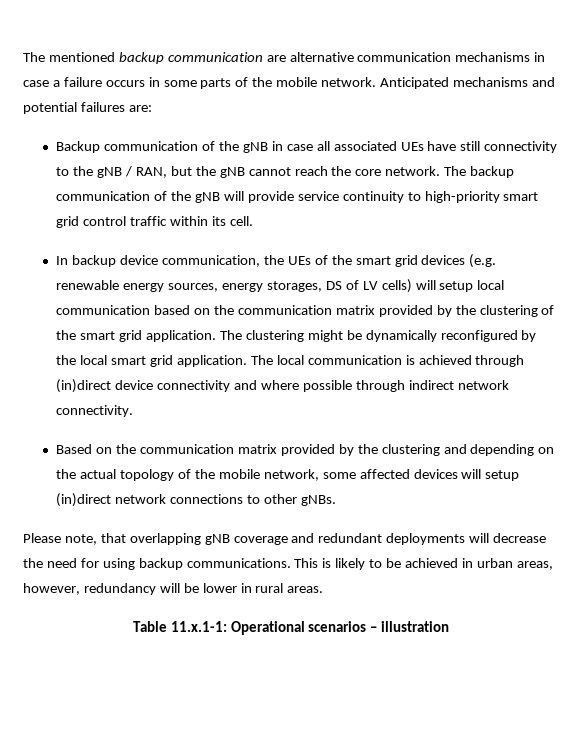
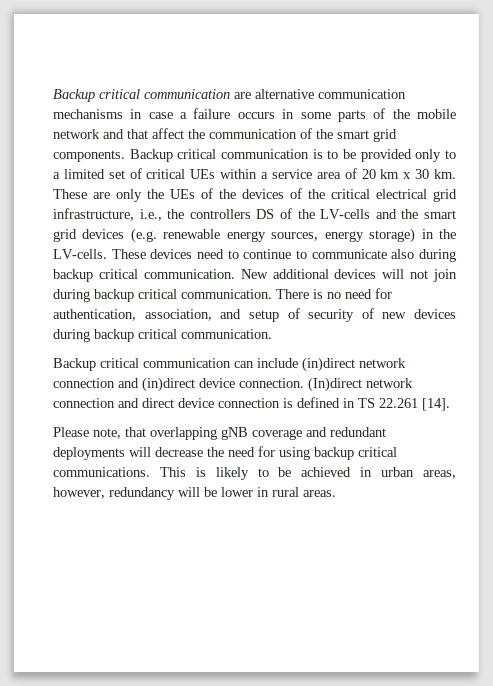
- The mentioned backup communication are alternative communication mechanisms in case a failure occurs in some parts of the mobile network. Anticipated mechanisms and potential failures are:
- Backup communication of the gNB in case all associated UEs have still connectivity to the gNB / RAN, but the gNB cannot reach the core network. The backup communication of the gNB will provide service continuity to high-priority smart grid control traffic within its cell.
- In backup device communication, the UEs of the smart grid devices (e.g. renewable energy sources, energy storages, DS of LV cells) will setup local communication based on the communication matrix provided by the clustering of the smart grid application. The clustering might be dynamically reconfigured by the local smart grid application. The local communication is achieved through (in)direct device connectivity and where possible through indirect network connectivity.
- Based on the communication matrix provided by the clustering and depending on the actual topology of the mobile network, some affected devices will setup (in)direct network connections to other gNBs.
+ Backup critical communication are alternative communication mechanisms in case a failure occurs in some parts of the mobile network and that affect the communication of the smart grid components. Backup critical communication is to be provided only to a limited set of critical UEs within a service area of 20 km x 30 km. These are only the UEs of the devices of the critical electrical grid infrastructure, i.e., the controllers DS of the LV-cells and the smart grid devices (e.g. renewable energy sources, energy storage) in the LV-cells. These devices need to continue to communicate also during backup critical communication. New additional devices will not join during backup critical communication. There is no need for authentication, association, and setup of security of new devices during backup critical communication.
+ Backup critical communication can include (in)direct network connection and (in)direct device connection. (In)direct network connection and direct device connection is defined in TS 22.261 [14].
- Please note, that overlapping gNB coverage and redundant deployments will decrease the need for using backup communications.
+ Please note, that overlapping gNB coverage and redundant deployments will decrease the need for using backup critical communications.
- Table 11.x.1-1: Operational scenarios – illustration

